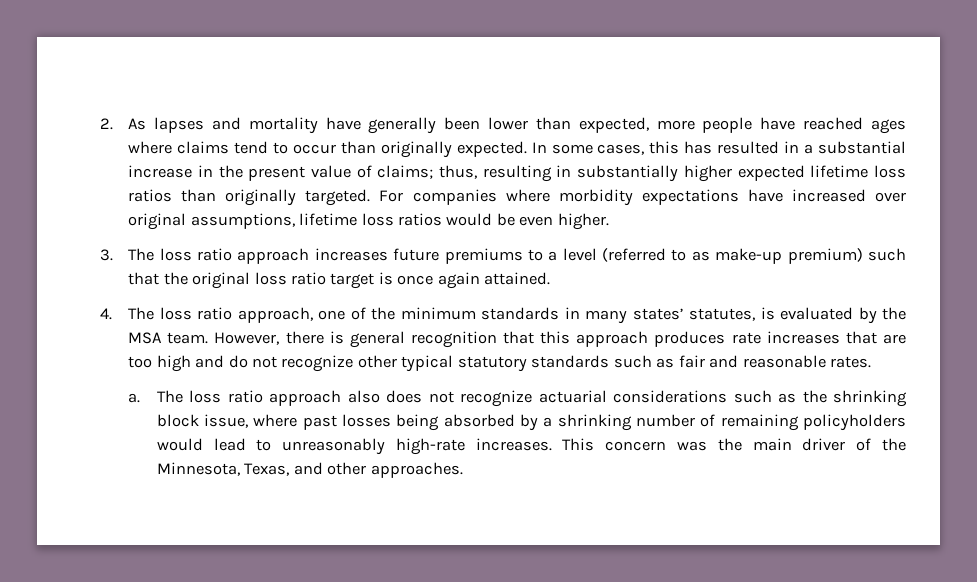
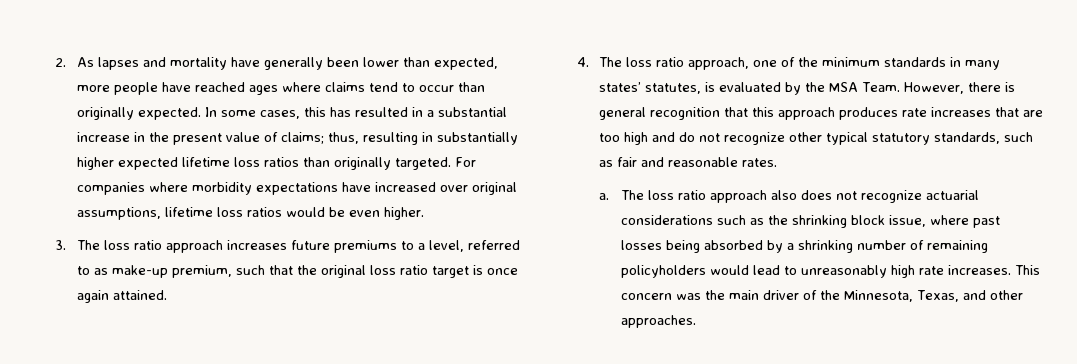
- 3. The loss ratio approach increases future premiums to a level (referred to as make-up premium) such that the original loss ratio target is once again attained.
+ 3. The loss ratio approach increases future premiums to a level, referred to as make-up premium, such that the original loss ratio target is once again attained.
- 4. The loss ratio approach, one of the minimum standards in many states’ statutes, is evaluated by the MSA team.
+ 4. The loss ratio approach, one of the minimum standards in many states’ statutes, is evaluated by the MSA Team.
- However, there is general recognition that this approach produces rate increases that are too high and do not recognize other typical statutory standards such as fair and reasonable rates.
+ However, there is general recognition that this approach produces rate increases that are too high and do not recognize other typical statutory standards, such as fair and reasonable rates.
- The loss ratio approach also does not recognize actuarial considerations such as the shrinking block issue, where past losses being absorbed by a shrinking number of remaining policyholders would lead to unreasonably high-rate increases.
+ The loss ratio approach also does not recognize actuarial considerations such as the shrinking block issue, where past losses being absorbed by a shrinking number of remaining policyholders would lead to unreasonably high rate increases.

